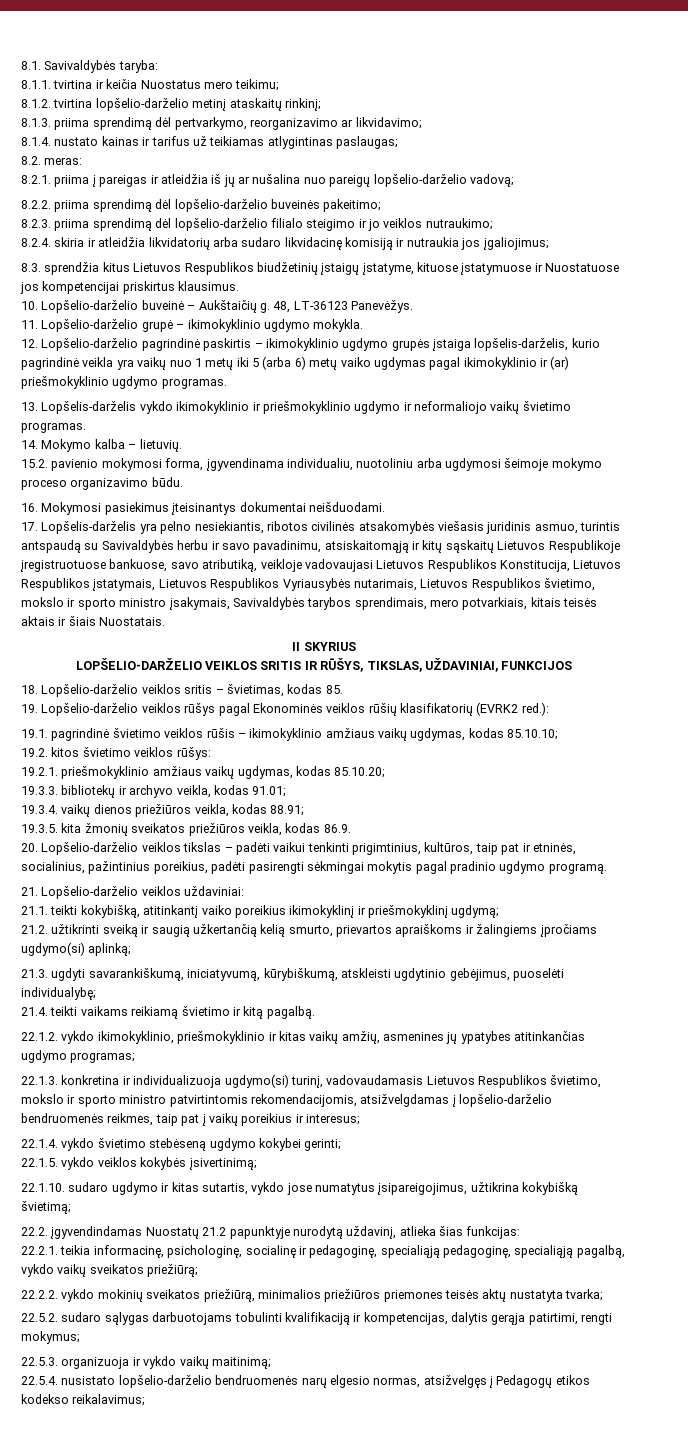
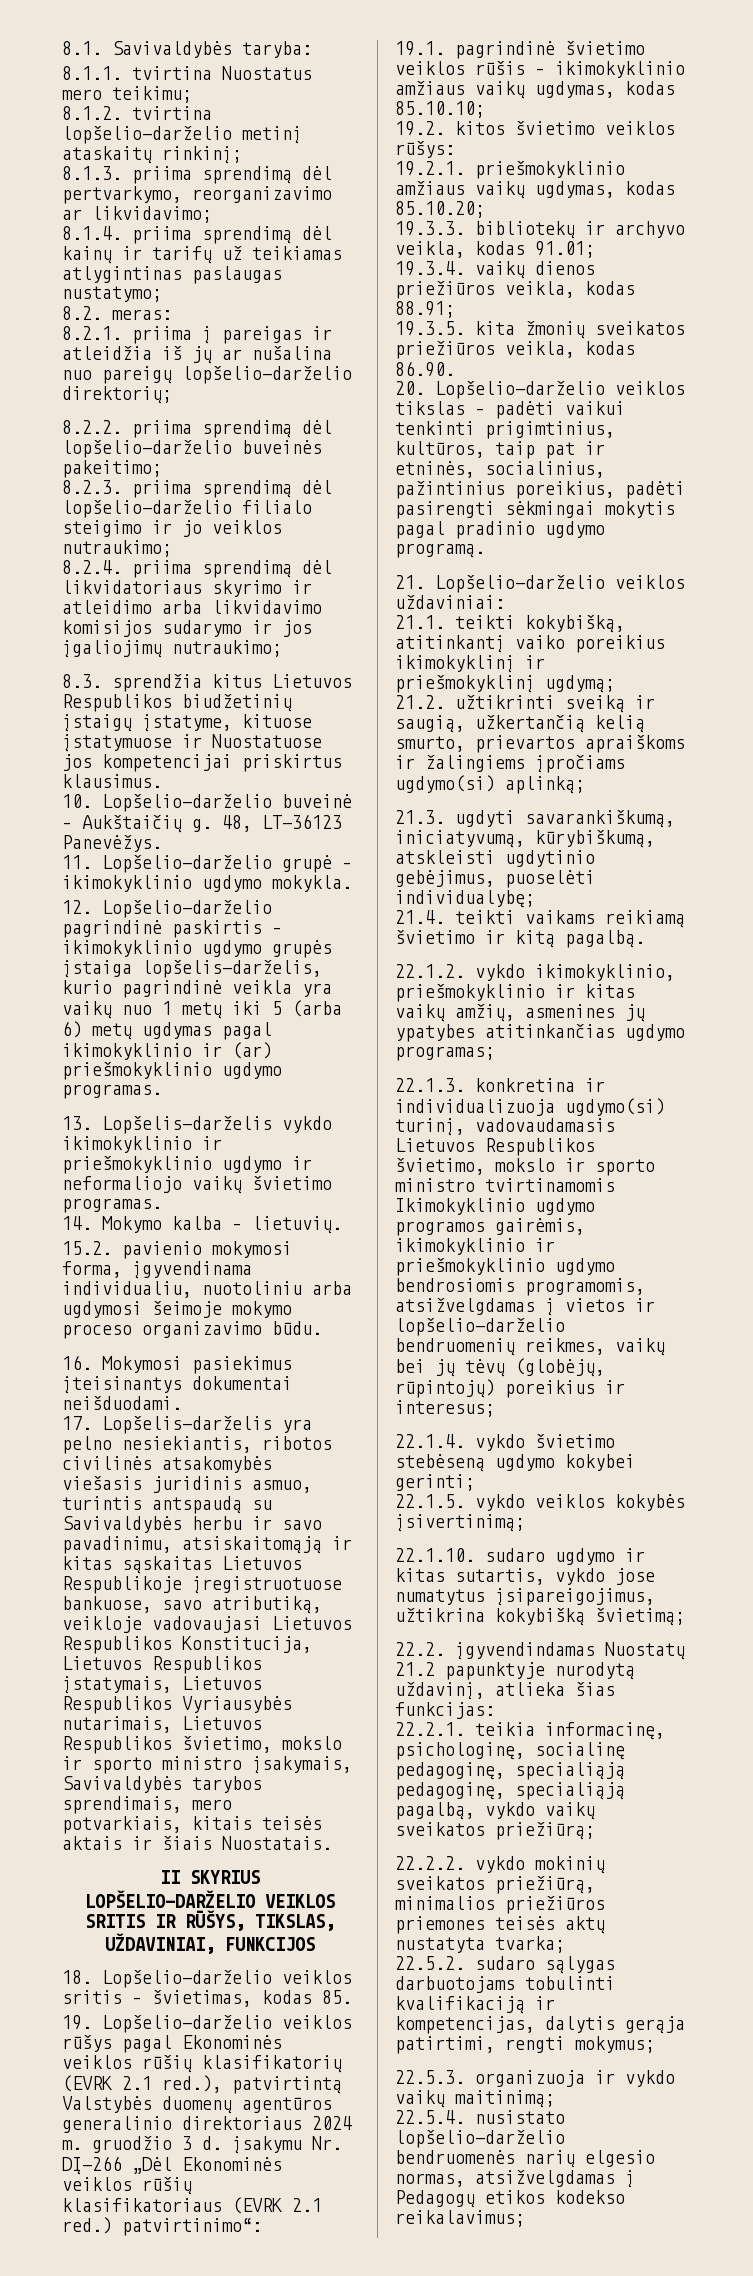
- 8.1.1. tvirtina ir keičia Nuostatus mero teikimu;
+ 8.1.1. tvirtina Nuostatus mero teikimu;
- 8.1.4. nustato kainas ir tarifus už teikiamas atlygintinas paslaugas;
+ 8.1.4. priima sprendimą dėl kainų ir tarifų už teikiamas atlygintinas paslaugas nustatymo;
- 8.2.1. priima į pareigas ir atleidžia iš jų ar nušalina nuo pareigų lopšelio-darželio vadovą;
+ 8.2.1. priima į pareigas ir atleidžia iš jų ar nušalina nuo pareigų lopšelio-darželio direktorių;
- 8.2.4. skiria ir atleidžia likvidatorių arba sudaro likvidacinę komisiją ir nutraukia jos įgaliojimus;
+ 8.2.4. priima sprendimą dėl likvidatoriaus skyrimo ir atleidimo arba likvidavimo komisijos sudarymo ir jos įgaliojimų nutraukimo;
- 12. Lopšelio-darželio pagrindinė paskirtis – ikimokyklinio ugdymo grupės įstaiga lopšelis-darželis, kurio pagrindinė veikla yra vaikų nuo 1 metų iki 5 (arba 6) metų vaiko ugdymas pagal ikimokyklinio ir (ar) priešmokyklinio ugdymo programas.
+ 12. Lopšelio-darželio pagrindinė paskirtis – ikimokyklinio ugdymo grupės įstaiga lopšelis-darželis, kurio pagrindinė veikla yra vaikų nuo 1 metų iki 5 (arba 6) metų ugdymas pagal ikimokyklinio ir (ar) priešmokyklinio ugdymo programas.
- 17. Lopšelis-darželis yra pelno nesiekiantis, ribotos civilinės atsakomybės viešasis juridinis asmuo, turintis antspaudą su Savivaldybės herbu ir savo pavadinimu, atsiskaitomąją ir kitų sąskaitų Lietuvos Respublikoje įregistruotuose bankuose, savo atributiką, veikloje vadovaujasi Lietuvos Respublikos Konstitucija, Lietuvos Respublikos įstatymais, Lietuvos Respublikos Vyriausybės nutarimais, Lietuvos Respublikos švietimo, mokslo ir sporto ministro įsakymais, Savivaldybės tarybos sprendimais, mero potvarkiais, kitais teisės aktais ir šiais Nuostatais.
+ 17. Lopšelis-darželis yra pelno nesiekiantis, ribotos civilinės atsakomybės viešasis juridinis asmuo, turintis antspaudą su Savivaldybės herbu ir savo pavadinimu, atsiskaitomąją ir kitas sąskaitas Lietuvos Respublikoje įregistruotuose bankuose, savo atributiką, veikloje vadovaujasi Lietuvos Respublikos Konstitucija, Lietuvos Respublikos įstatymais, Lietuvos Respublikos Vyriausybės nutarimais, Lietuvos Respublikos švietimo, mokslo ir sporto ministro įsakymais, Savivaldybės tarybos sprendimais, mero potvarkiais, kitais teisės aktais ir šiais Nuostatais.
- 19. Lopšelio-darželio veiklos rūšys pagal Ekonominės veiklos rūšių klasifikatorių (EVRK2 red.):
+ 19. Lopšelio-darželio veiklos rūšys pagal Ekonominės veiklos rūšių klasifikatorių (EVRK 2.1 red.), patvirtintą Valstybės duomenų agentūros generalinio direktoriaus 2024 m. gruodžio 3 d. įsakymu Nr. DĮ-266 „Dėl Ekonominės veiklos rūšių klasifikatoriaus (EVRK 2.1 red.) patvirtinimo“:
- 19.3.5. kita žmonių sveikatos priežiūros veikla, kodas 86.9.
+ 19.3.5. kita žmonių sveikatos priežiūros veikla, kodas 86.90.
- 21.2. užtikrinti sveiką ir saugią užkertančią kelią smurto, prievartos apraiškoms ir žalingiems įpročiams ugdymo(si) aplinką;
+ 21.2. užtikrinti sveiką ir saugią, užkertančią kelią smurto, prievartos apraiškoms ir žalingiems įpročiams ugdymo(si) aplinką;
- 22.1.3. konkretina ir individualizuoja ugdymo(si) turinį, vadovaudamasis Lietuvos Respublikos švietimo, mokslo ir sporto ministro patvirtintomis rekomendacijomis, atsižvelgdamas į lopšelio-darželio bendruomenės reikmes, taip pat į vaikų poreikius ir interesus;
+ 22.1.3. konkretina ir individualizuoja ugdymo(si) turinį, vadovaudamasis Lietuvos Respublikos švietimo, mokslo ir sporto ministro tvirtinamomis Ikimokyklinio ugdymo programos gairėmis, ikimokyklinio ir priešmokyklinio ugdymo bendrosiomis programomis, atsižvelgdamas į vietos ir lopšelio-darželio bendruomenių reikmes, vaikų bei jų tėvų (globėjų, rūpintojų) poreikius ir interesus;
- 22.2.1. teikia informacinę, psichologinę, socialinę ir pedagoginę, specialiąją pedagoginę, specialiąją pagalbą, vykdo vaikų sveikatos priežiūrą;
+ 22.2.1. teikia informacinę, psichologinę, socialinę pedagoginę, specialiąją pedagoginę, specialiąją pagalbą, vykdo vaikų sveikatos priežiūrą;
- 22.5.4. nusistato lopšelio-darželio bendruomenės narų elgesio normas, atsižvelgęs į Pedagogų etikos kodekso reikalavimus;
+ 22.5.4. nusistato lopšelio-darželio bendruomenės narių elgesio normas, atsižvelgdamas į Pedagogų etikos kodekso reikalavimus;

